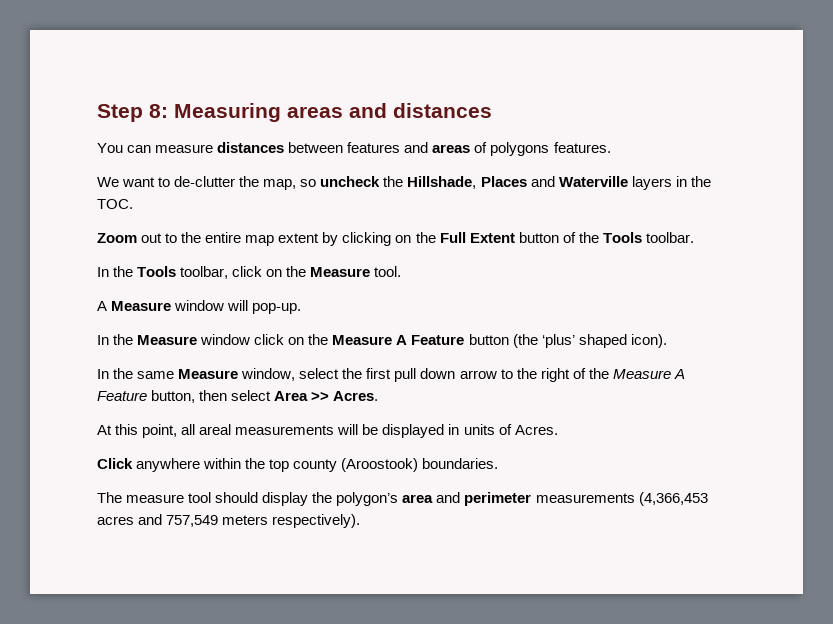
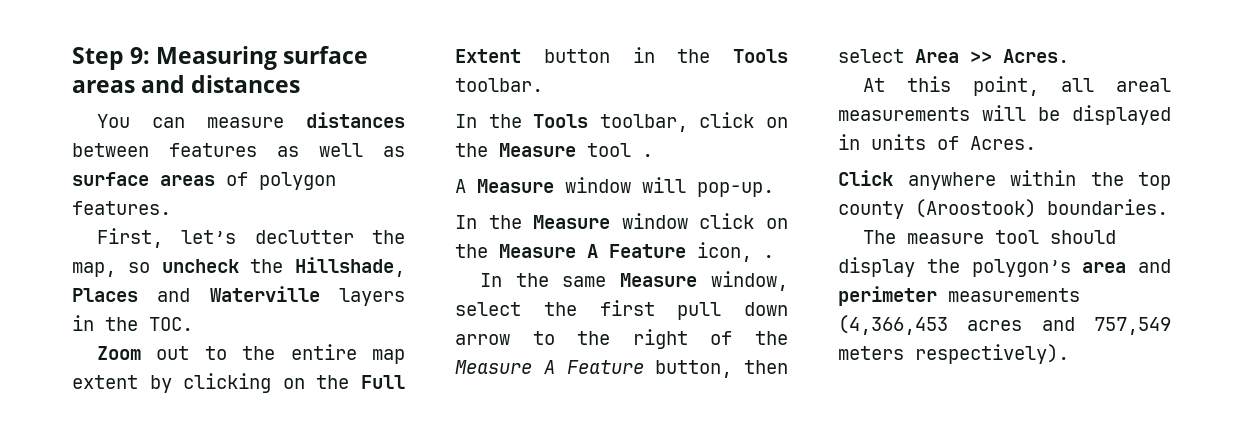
- Step 8: Measuring areas and distances
+ Step 9: Measuring surface areas and distances
- You can measure distances between features and areas of polygons features.
+ You can measure distances between features as well as surface areas of polygon features.
- We want to de-clutter the map, so uncheck the Hillshade, Places and Waterville layers in the TOC.
+ First, let’s declutter the map, so uncheck the Hillshade, Places and Waterville layers in the TOC.
- Zoom out to the entire map extent by clicking on the Full Extent button of the Tools toolbar.
+ Zoom out to the entire map extent by clicking on the Full Extent button in the Tools toolbar.
- In the Tools toolbar, click on the Measure tool.
+ In the Tools toolbar, click on the Measure tool .
- In the Measure window click on the Measure A Feature button (the ‘plus’ shaped icon).
+ In the Measure window click on the Measure A Feature icon, .

